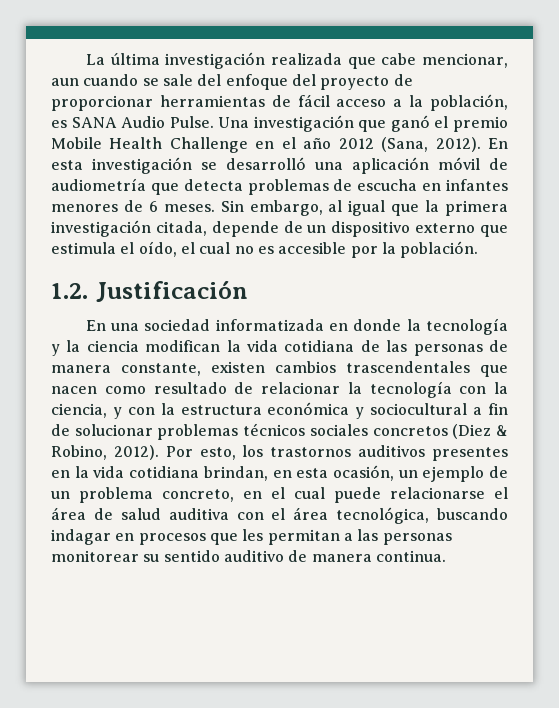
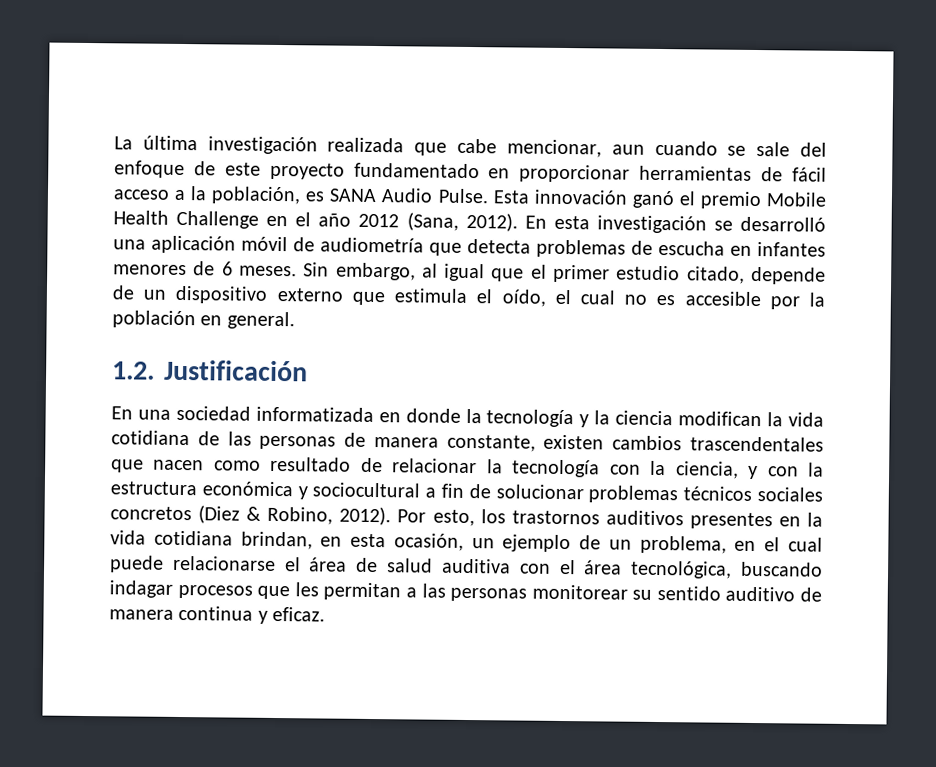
- La última investigación realizada que cabe mencionar, aun cuando se sale del enfoque del proyecto de proporcionar herramientas de fácil acceso a la población, es SANA Audio Pulse.
+ La última investigación realizada que cabe mencionar, aun cuando se sale del enfoque de este proyecto fundamentado en proporcionar herramientas de fácil acceso a la población, es SANA Audio Pulse.
- Una investigación que ganó el premio Mobile Health Challenge en el año 2012 (Sana, 2012).
+ Esta innovación ganó el premio Mobile Health Challenge en el año 2012 (Sana, 2012).
- Sin embargo, al igual que la primera investigación citada, depende de un dispositivo externo que estimula el oído, el cual no es accesible por la población.
+ Sin embargo, al igual que el primer estudio citado, depende de un dispositivo externo que estimula el oído, el cual no es accesible por la población en general.
- Por esto, los trastornos auditivos presentes en la vida cotidiana brindan, en esta ocasión, un ejemplo de un problema concreto, en el cual puede relacionarse el área de salud auditiva con el área tecnológica, buscando indagar en procesos que les permitan a las personas monitorear su sentido auditivo de manera continua.
+ Por esto, los trastornos auditivos presentes en la vida cotidiana brindan, en esta ocasión, un ejemplo de un problema, en el cual puede relacionarse el área de salud auditiva con el área tecnológica, buscando indagar procesos que les permitan a las personas monitorear su sentido auditivo de manera continua y eficaz.

